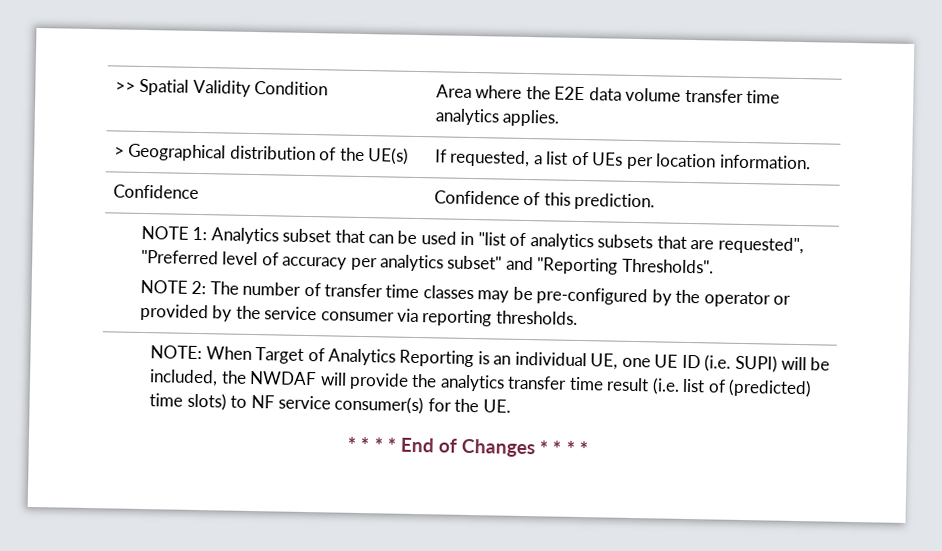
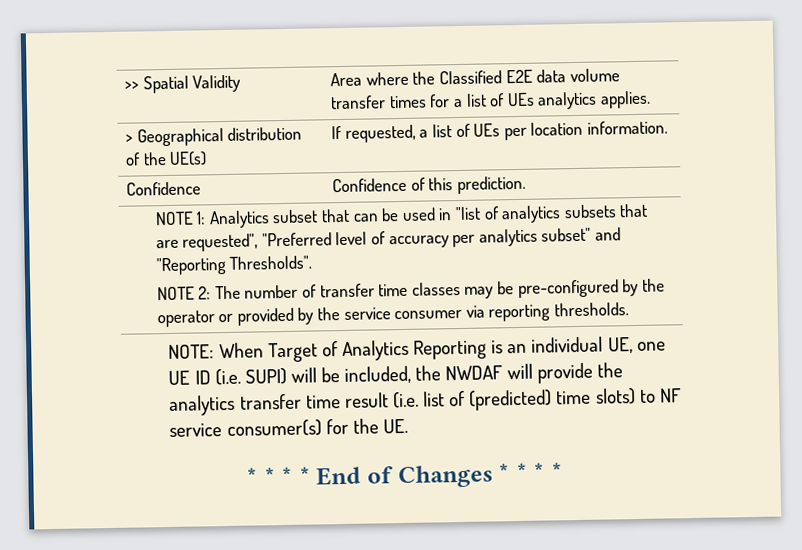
- >> Spatial Validity Condition | Area where the E2E data volume transfer time analytics applies.
+ >> Spatial Validity | Area where the Classified E2E data volume transfer times for a list of UEs analytics applies.

